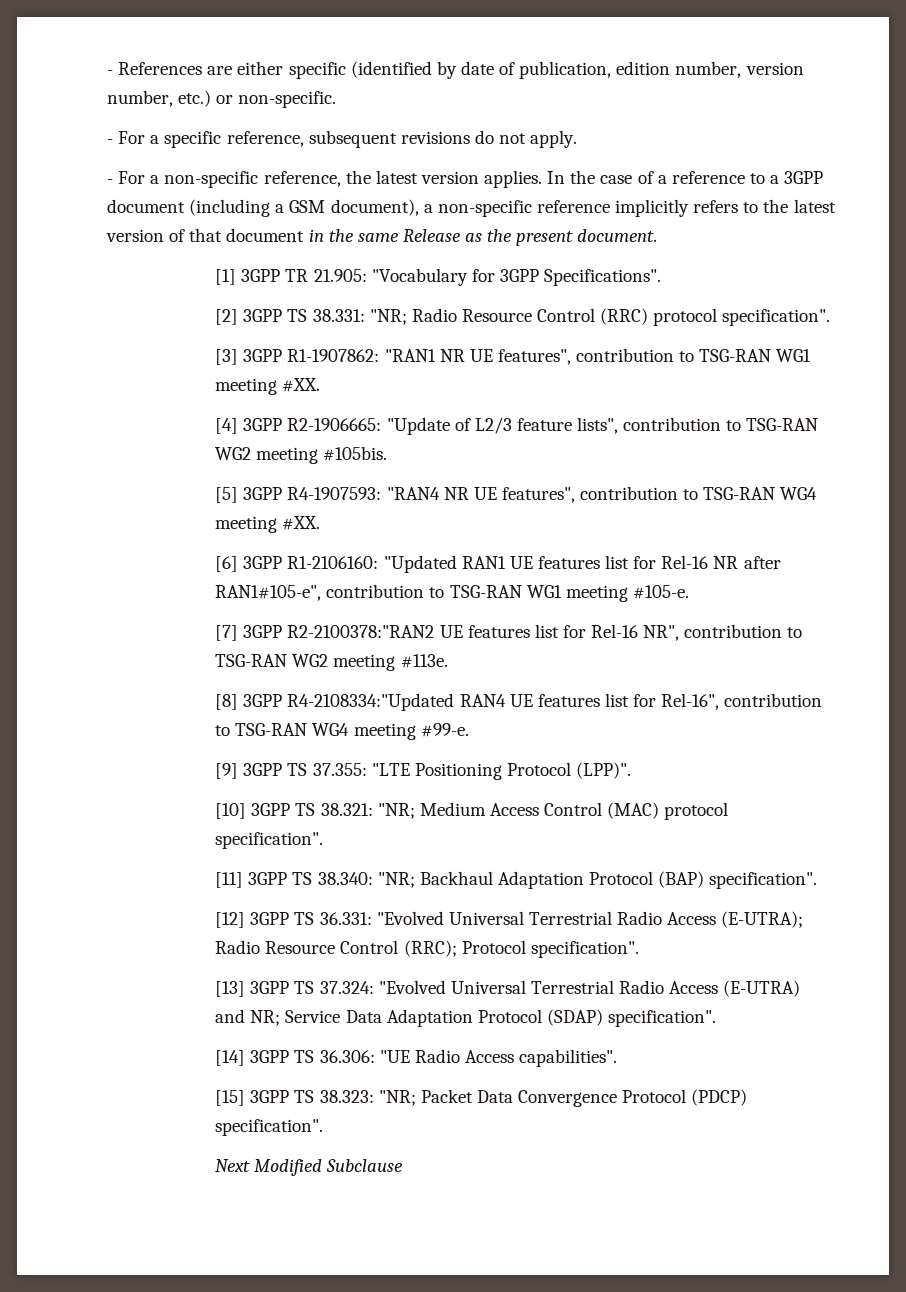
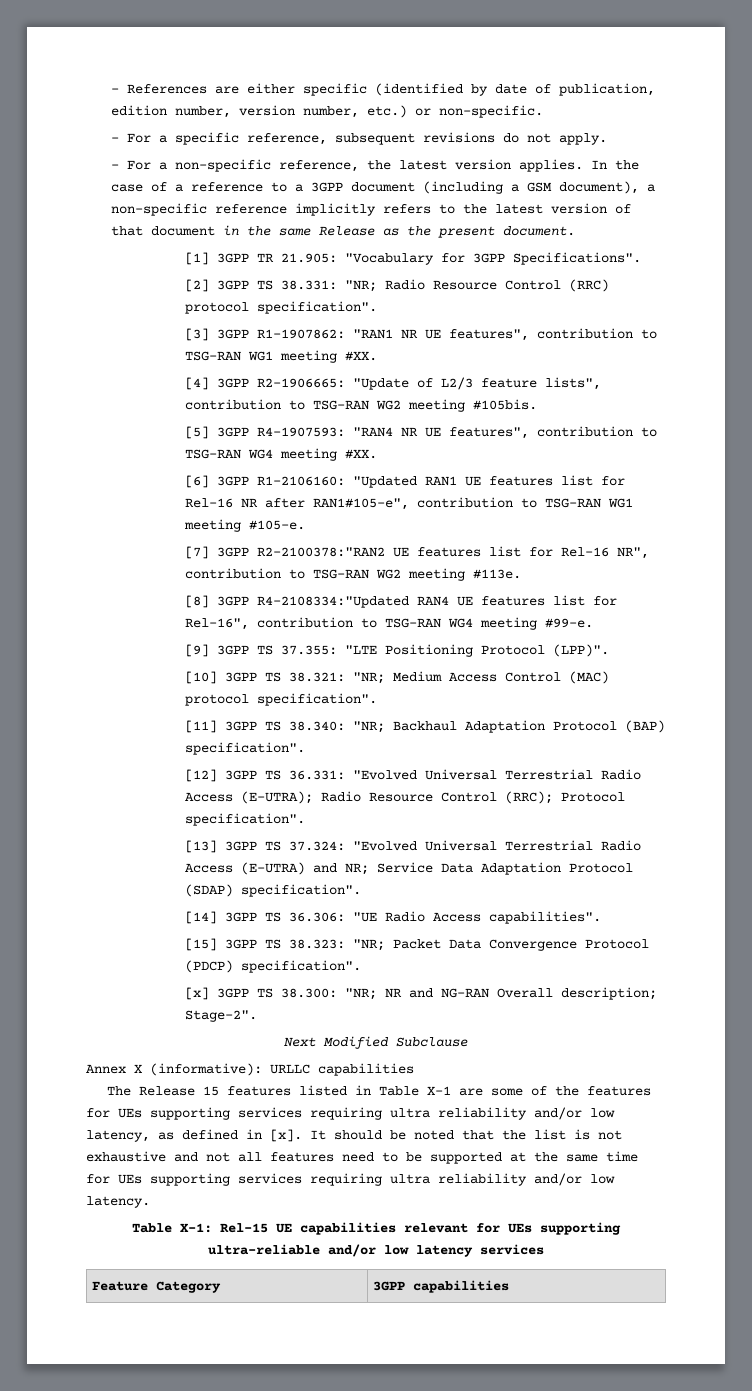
+ [x] 3GPP TS 38.300: "NR; NR and NG-RAN Overall description; Stage-2".
  Next Modified Subclause
+ Annex X (informative): URLLC capabilities
+ The Release 15 features listed in Table X-1 are some of the features for UEs supporting services requiring ultra reliability and/or low latency, as defined in [x]. It should be noted that the list is not exhaustive and not all features need to be supported at the same time for UEs supporting services requiring ultra reliability and/or low latency.
+ Table X-1: Rel-15 UE capabilities relevant for UEs supporting ultra-reliable and/or low latency services
+ Feature Category | 3GPP capabilities

